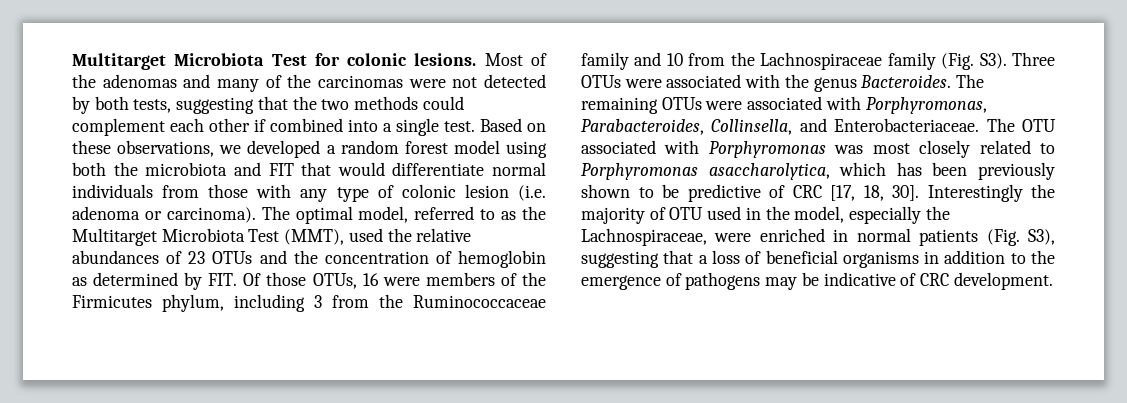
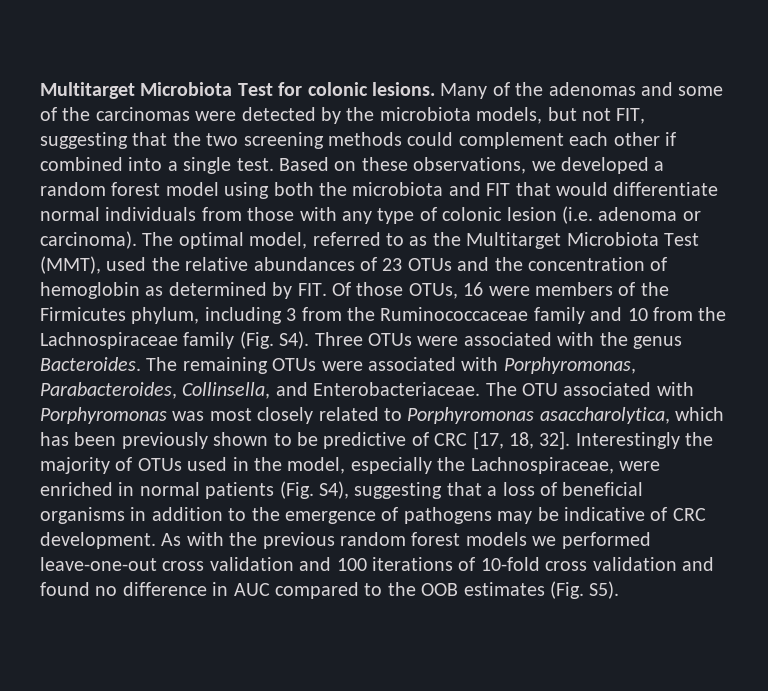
- Most of the adenomas and many of the carcinomas were not detected by both tests, suggesting that the two methods could complement each other if combined into a single test.
+ Many of the adenomas and some of the carcinomas were detected by the microbiota models, but not FIT, suggesting that the two screening methods could complement each other if combined into a single test.
- The optimal model, referred to as the Multitarget Microbiota Test (MMT), used the relative abundances of 23 OTUs and the concentration of hemoglobin as determined by FIT. Of those OTUs, 16 were members of the Firmicutes phylum, including 3 from the Ruminococcaceae family and 10 from the Lachnospiraceae family (Fig. S3). Three OTUs were associated with the genus Bacteroides.
+ The optimal model, referred to as the Multitarget Microbiota Test (MMT), used the relative abundances of 23 OTUs and the concentration of hemoglobin as determined by FIT. Of those OTUs, 16 were members of the Firmicutes phylum, including 3 from the Ruminococcaceae family and 10 from the Lachnospiraceae family (Fig. S4). Three OTUs were associated with the genus Bacteroides.
- The OTU associated with Porphyromonas was most closely related to Porphyromonas asaccharolytica, which has been previously shown to be predictive of CRC [17, 18, 30].
+ The OTU associated with Porphyromonas was most closely related to Porphyromonas asaccharolytica, which has been previously shown to be predictive of CRC [17, 18, 32].
- Interestingly the majority of OTU used in the model, especially the Lachnospiraceae, were enriched in normal patients (Fig. S3), suggesting that a loss of beneficial organisms in addition to the emergence of pathogens may be indicative of CRC development.
+ Interestingly the majority of OTUs used in the model, especially the Lachnospiraceae, were enriched in normal patients (Fig. S4), suggesting that a loss of beneficial organisms in addition to the emergence of pathogens may be indicative of CRC development.
+ As with the previous random forest models we performed leave-one-out cross validation and 100 iterations of 10-fold cross validation and found no difference in AUC compared to the OOB estimates (Fig. S5).

